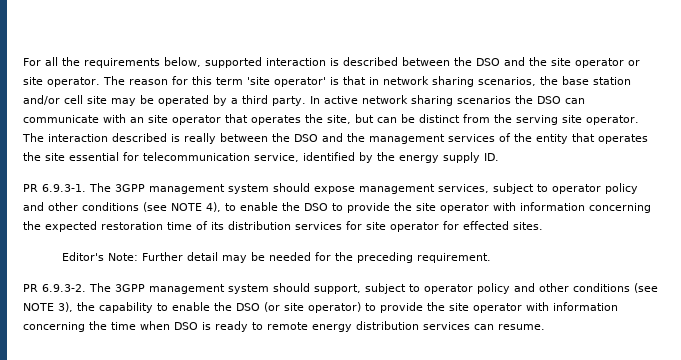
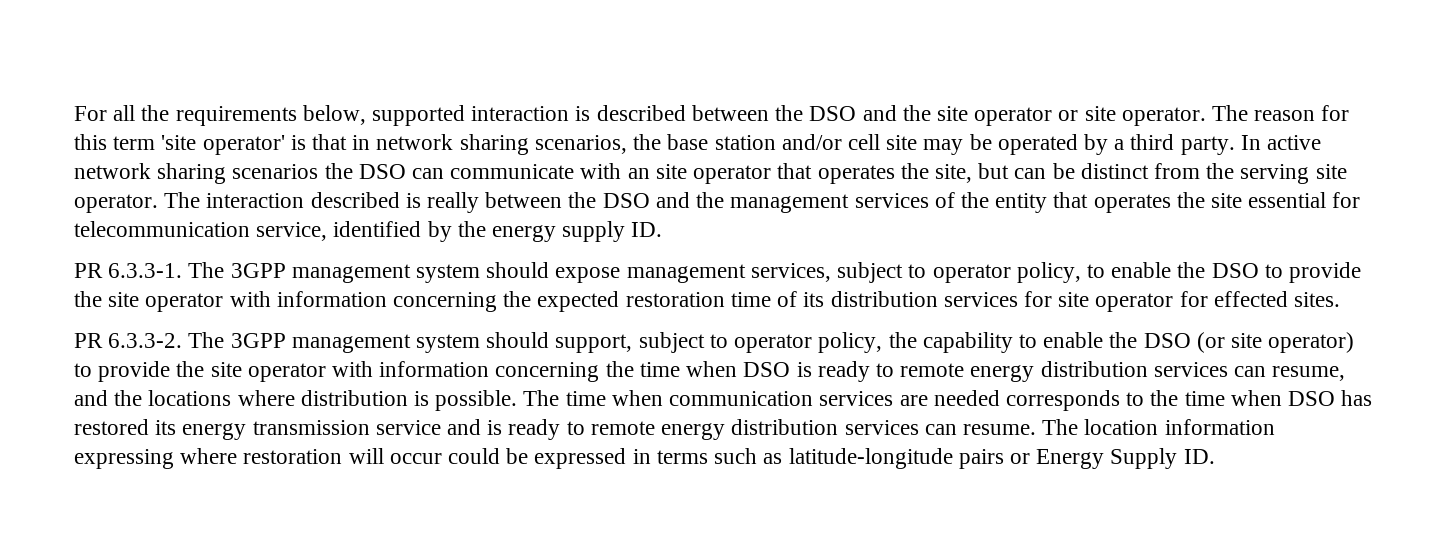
- PR 6.9.3-1. The 3GPP management system should expose management services, subject to operator policy and other conditions (see NOTE 4), to enable the DSO to provide the site operator with information concerning the expected restoration time of its distribution services for site operator for effected sites.
+ PR 6.3.3-1. The 3GPP management system should expose management services, subject to operator policy, to enable the DSO to provide the site operator with information concerning the expected restoration time of its distribution services for site operator for effected sites.
- Editor's Note: Further detail may be needed for the preceding requirement.
- PR 6.9.3-2. The 3GPP management system should support, subject to operator policy and other conditions (see NOTE 3), the capability to enable the DSO (or site operator) to provide the site operator with information concerning the time when DSO is ready to remote energy distribution services can resume.
+ PR 6.3.3-2. The 3GPP management system should support, subject to operator policy, the capability to enable the DSO (or site operator) to provide the site operator with information concerning the time when DSO is ready to remote energy distribution services can resume, and the locations where distribution is possible. The time when communication services are needed corresponds to the time when DSO has restored its energy transmission service and is ready to remote energy distribution services can resume. The location information expressing where restoration will occur could be expressed in terms such as latitude-longitude pairs or Energy Supply ID.

